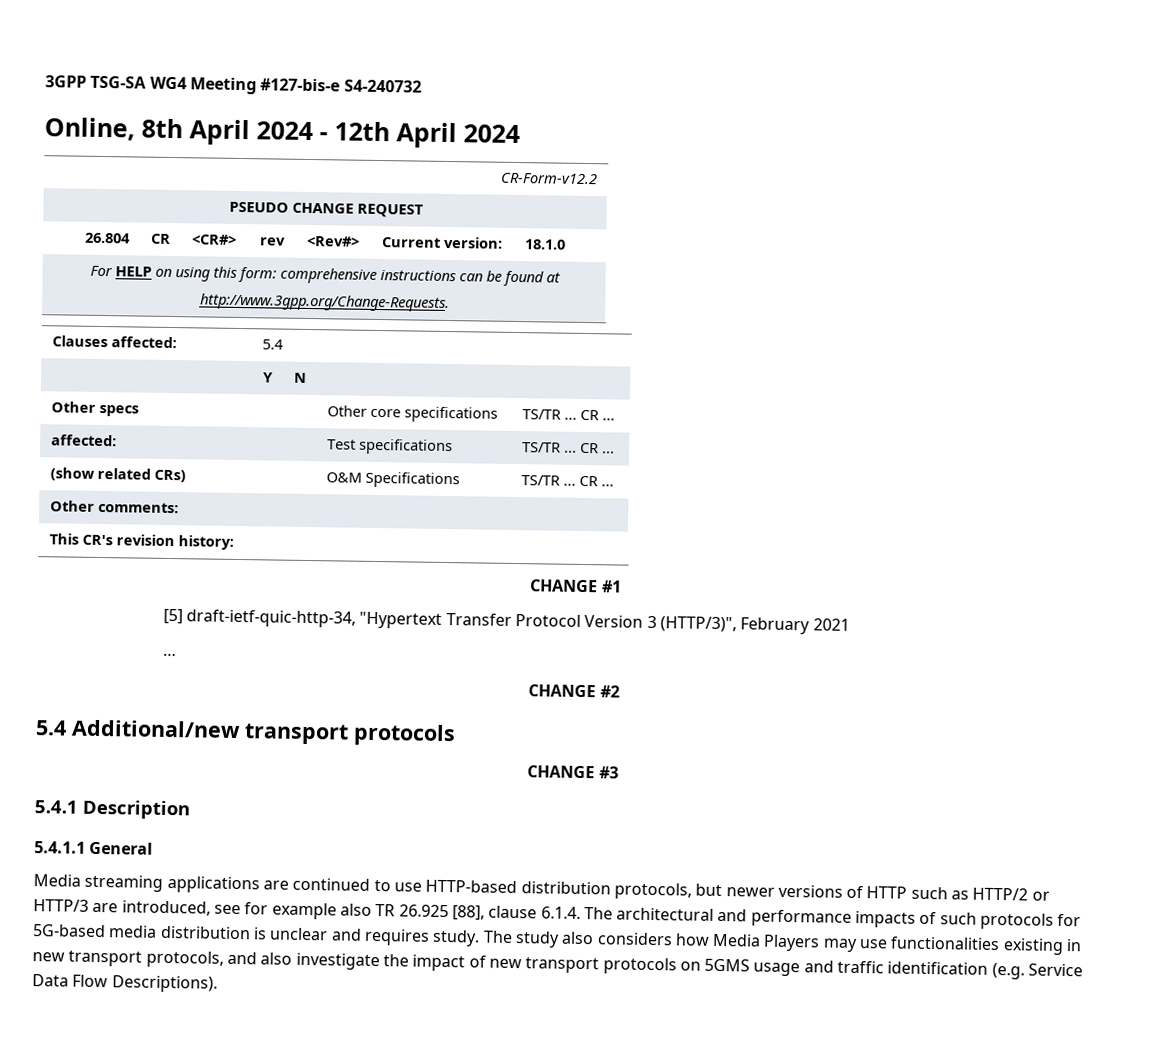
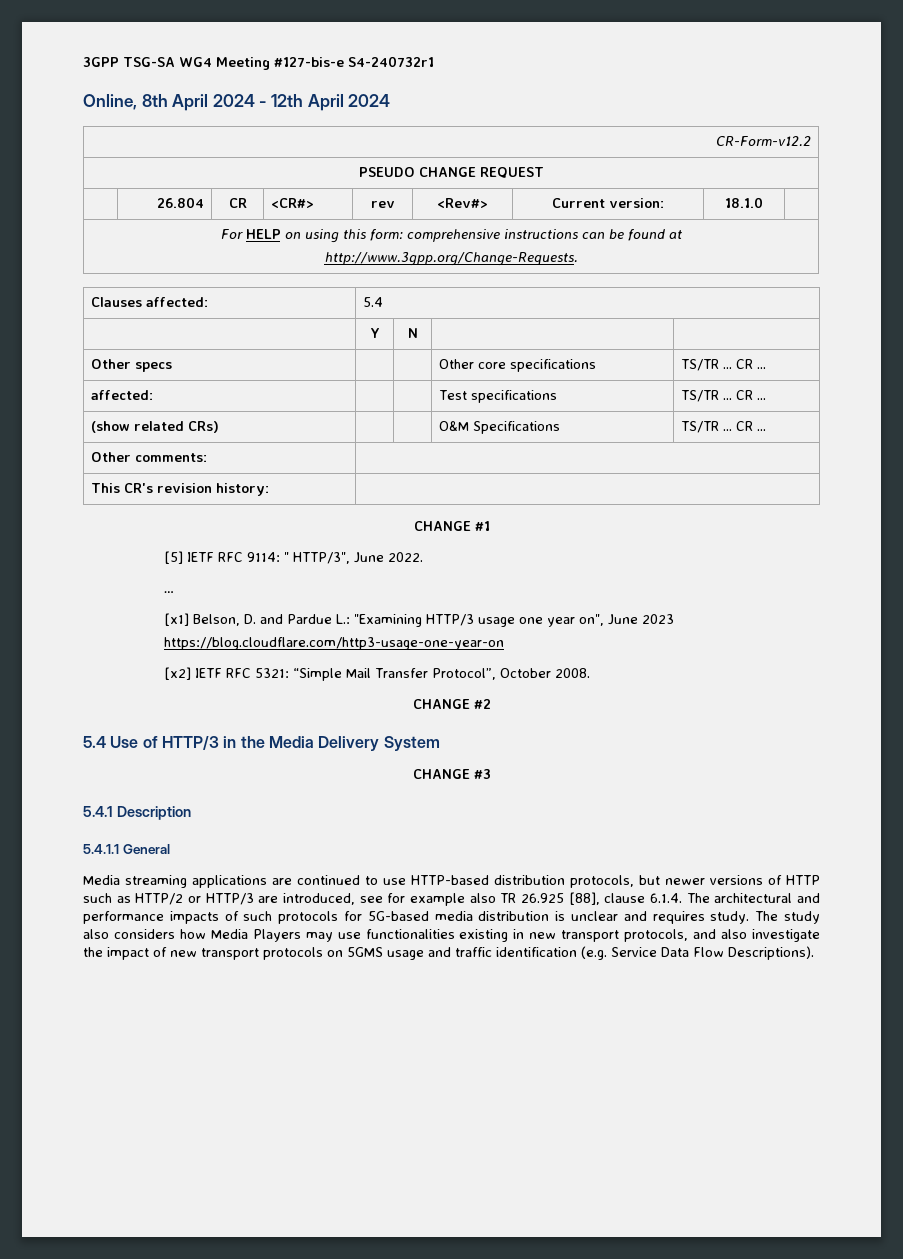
- 3GPP TSG-SA WG4 Meeting #127-bis-e S4-240732
+ 3GPP TSG-SA WG4 Meeting #127-bis-e S4-240732r1
- [5] draft-ietf-quic-http-34, "Hypertext Transfer Protocol Version 3 (HTTP/3)", February 2021
+ [5] IETF RFC 9114: " HTTP/3", June 2022.
  …
+ [x1] Belson, D. and Pardue L.: "Examining HTTP/3 usage one year on", June 2023
+ https://blog.cloudflare.com/http3-usage-one-year-on
+ [x2] IETF RFC 5321: “Simple Mail Transfer Protocol”, October 2008.
  CHANGE #2
- 5.4 Additional/new transport protocols
+ 5.4 Use of HTTP/3 in the Media Delivery System

